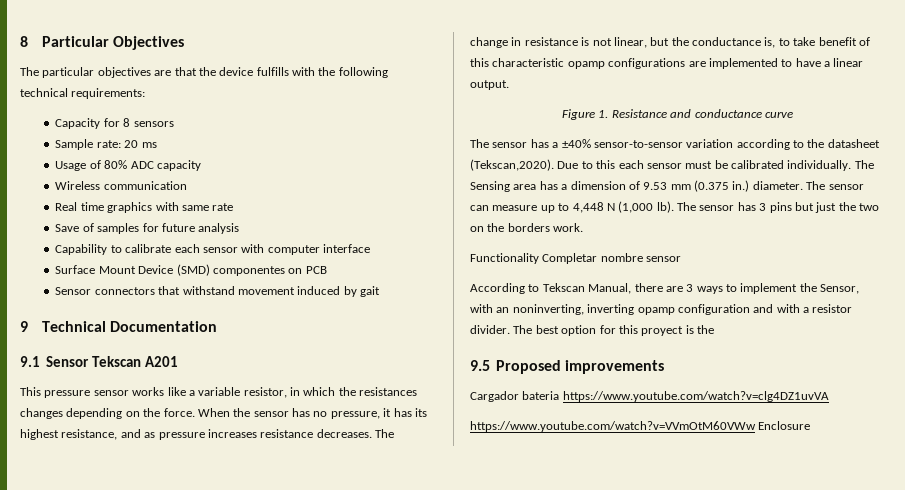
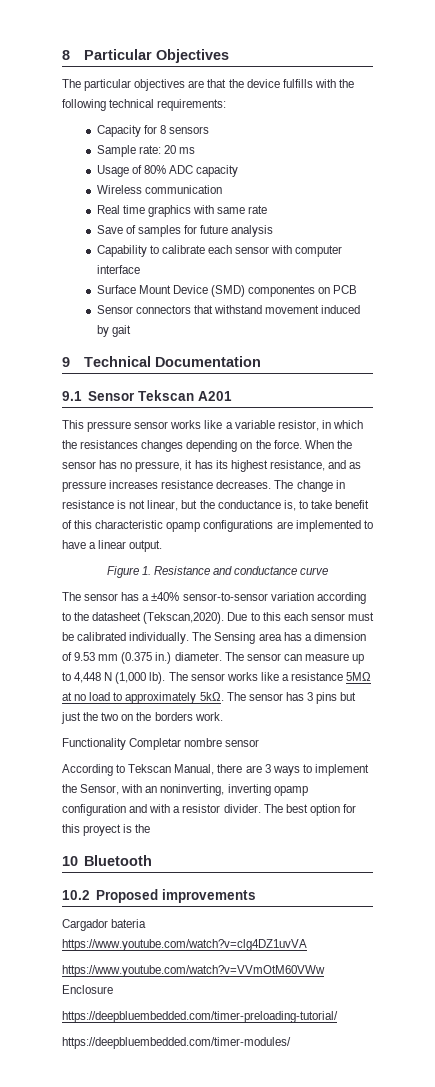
- The sensor has 3 pins but just the two on the borders work.
+ The sensor works like a resistance 5MΩ at no load to approximately 5kΩ. The sensor has 3 pins but just the two on the borders work.
- 9.5 Proposed improvements
+ 10 Bluetooth
+ 10.2 Proposed improvements
+ https://deepbluembedded.com/timer-preloading-tutorial/
+ https://deepbluembedded.com/timer-modules/

